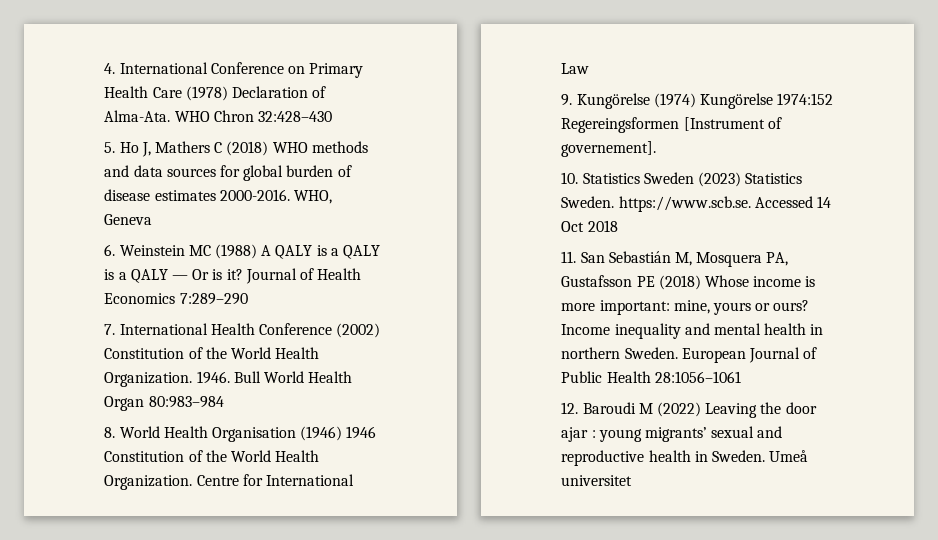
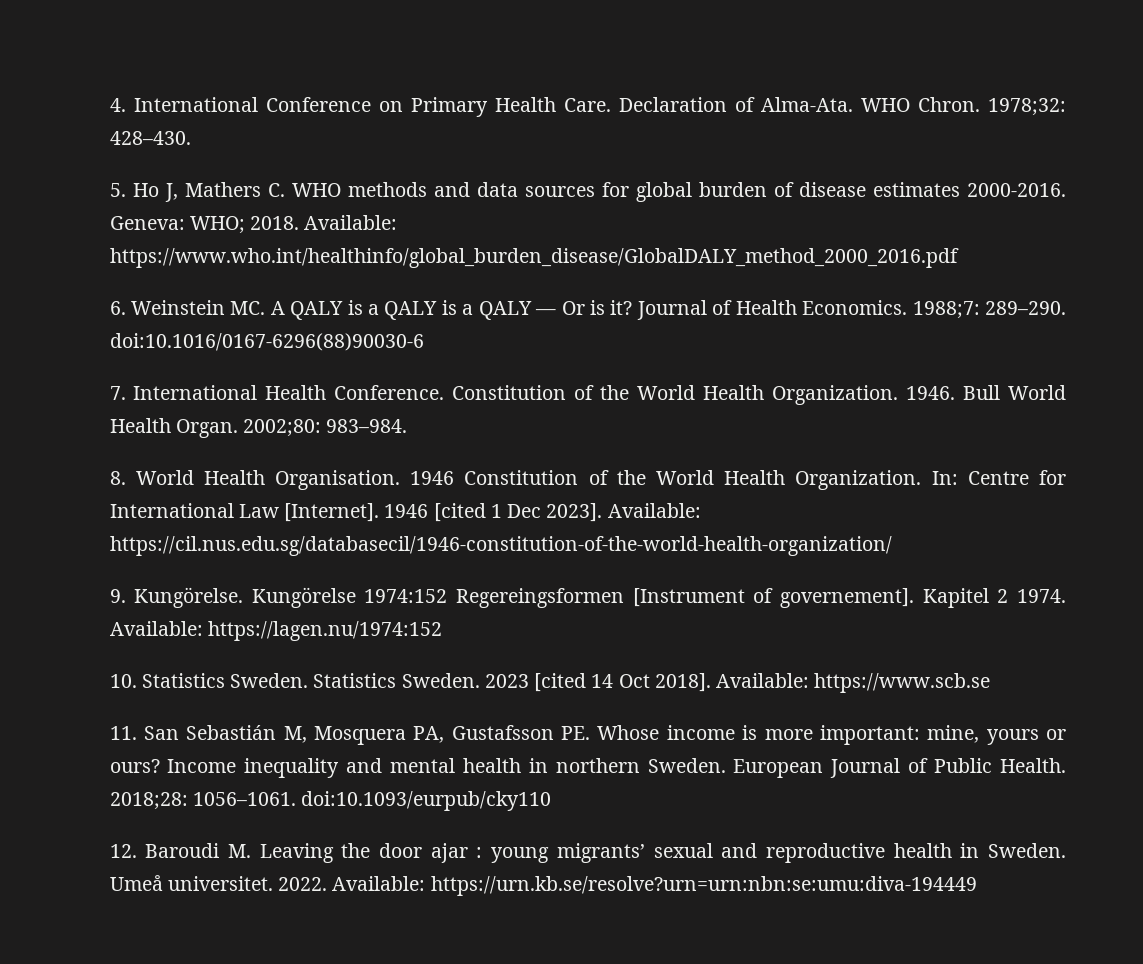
- 4. International Conference on Primary Health Care (1978) Declaration of Alma-Ata.
+ 4. International Conference on Primary Health Care. Declaration of Alma-Ata.
- WHO Chron 32:428–430
+ WHO Chron. 1978;32: 428–430.
- 5. Ho J, Mathers C (2018) WHO methods and data sources for global burden of disease estimates 2000-2016.
+ 5. Ho J, Mathers C. WHO methods and data sources for global burden of disease estimates 2000-2016.
- WHO, Geneva
+ Geneva: WHO; 2018. Available: https://www.who.int/healthinfo/global_burden_disease/GlobalDALY_method_2000_2016.pdf
- 6. Weinstein MC (1988) A QALY is a QALY is a QALY — Or is it?
+ 6. Weinstein MC. A QALY is a QALY is a QALY — Or is it?
- Journal of Health Economics 7:289–290
+ Journal of Health Economics. 1988;7: 289–290. doi:10.1016/0167-6296(88)90030-6
- 7. International Health Conference (2002) Constitution of the World Health Organization.
+ 7. International Health Conference. Constitution of the World Health Organization.
- Bull World Health Organ 80:983–984
+ Bull World Health Organ. 2002;80: 983–984.
- 8. World Health Organisation (1946) 1946 Constitution of the World Health Organization.
+ 8. World Health Organisation. 1946 Constitution of the World Health Organization.
- Centre for International Law
+ In: Centre for International Law [Internet]. 1946 [cited 1 Dec 2023]. Available: https://cil.nus.edu.sg/databasecil/1946-constitution-of-the-world-health-organization/
- 9. Kungörelse (1974) Kungörelse 1974:152 Regereingsformen [Instrument of governement].
- 10. Statistics Sweden (2023) Statistics Sweden. https://www.scb.se. Accessed 14 Oct 2018
+ 9. Kungörelse. Kungörelse 1974:152 Regereingsformen [Instrument of governement]. Kapitel 2 1974. Available: https://lagen.nu/1974:152
+ 10. Statistics Sweden. Statistics Sweden. 2023 [cited 14 Oct 2018]. Available: https://www.scb.se
- 11. San Sebastián M, Mosquera PA, Gustafsson PE (2018) Whose income is more important: mine, yours or ours?
+ 11. San Sebastián M, Mosquera PA, Gustafsson PE. Whose income is more important: mine, yours or ours?
- European Journal of Public Health 28:1056–1061
+ European Journal of Public Health. 2018;28: 1056–1061. doi:10.1093/eurpub/cky110
- 12. Baroudi M (2022) Leaving the door ajar : young migrants’ sexual and reproductive health in Sweden.
+ 12. Baroudi M. Leaving the door ajar : young migrants’ sexual and reproductive health in Sweden.
- Umeå universitet
+ Umeå universitet. 2022. Available: https://urn.kb.se/resolve?urn=urn:nbn:se:umu:diva-194449

